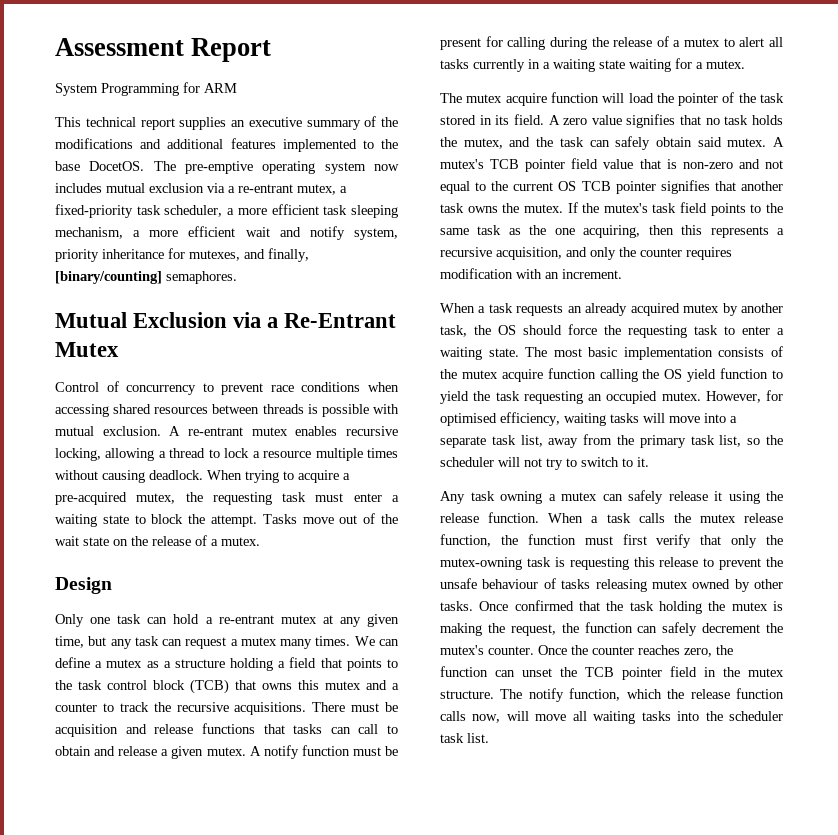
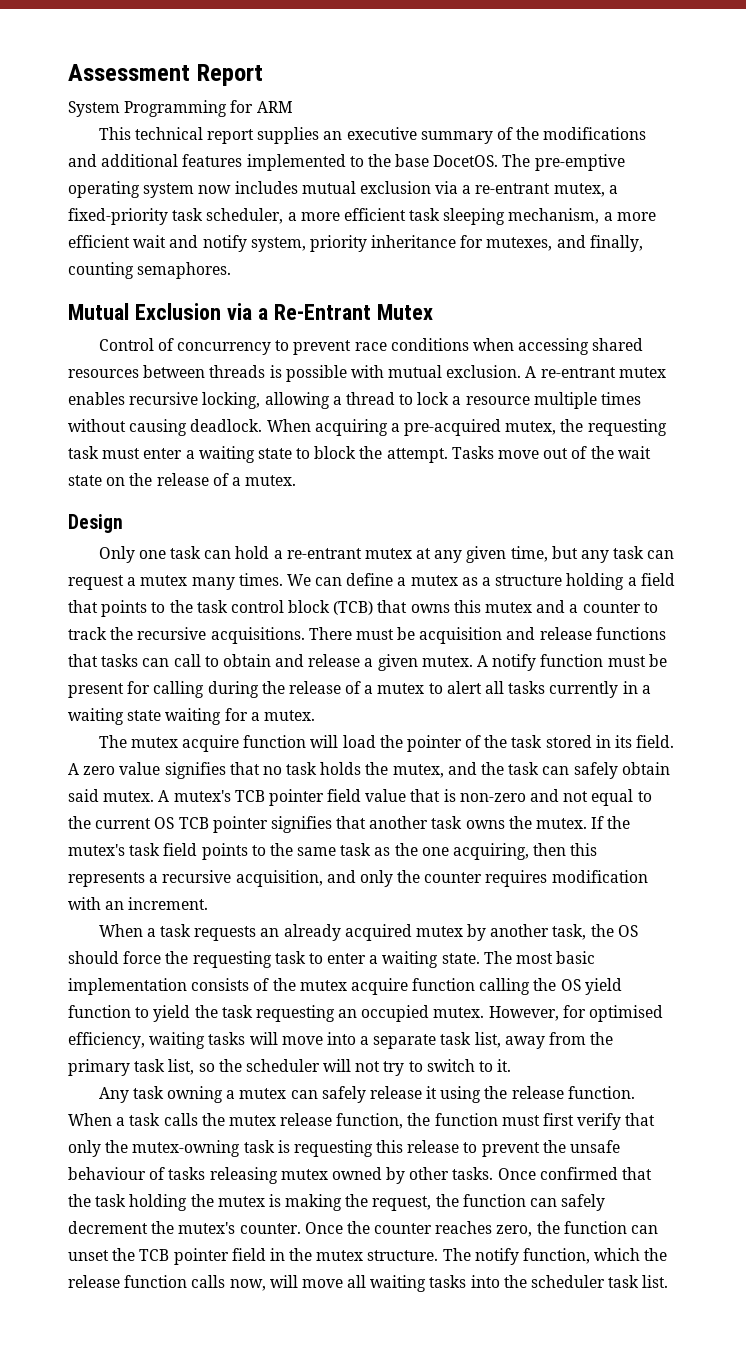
- The pre-emptive operating system now includes mutual exclusion via a re-entrant mutex, a fixed-priority task scheduler, a more efficient task sleeping mechanism, a more efficient wait and notify system, priority inheritance for mutexes, and finally, [binary/counting] semaphores.
+ The pre-emptive operating system now includes mutual exclusion via a re-entrant mutex, a fixed-priority task scheduler, a more efficient task sleeping mechanism, a more efficient wait and notify system, priority inheritance for mutexes, and finally, counting semaphores.
- When trying to acquire a pre-acquired mutex, the requesting task must enter a waiting state to block the attempt.
+ When acquiring a pre-acquired mutex, the requesting task must enter a waiting state to block the attempt.

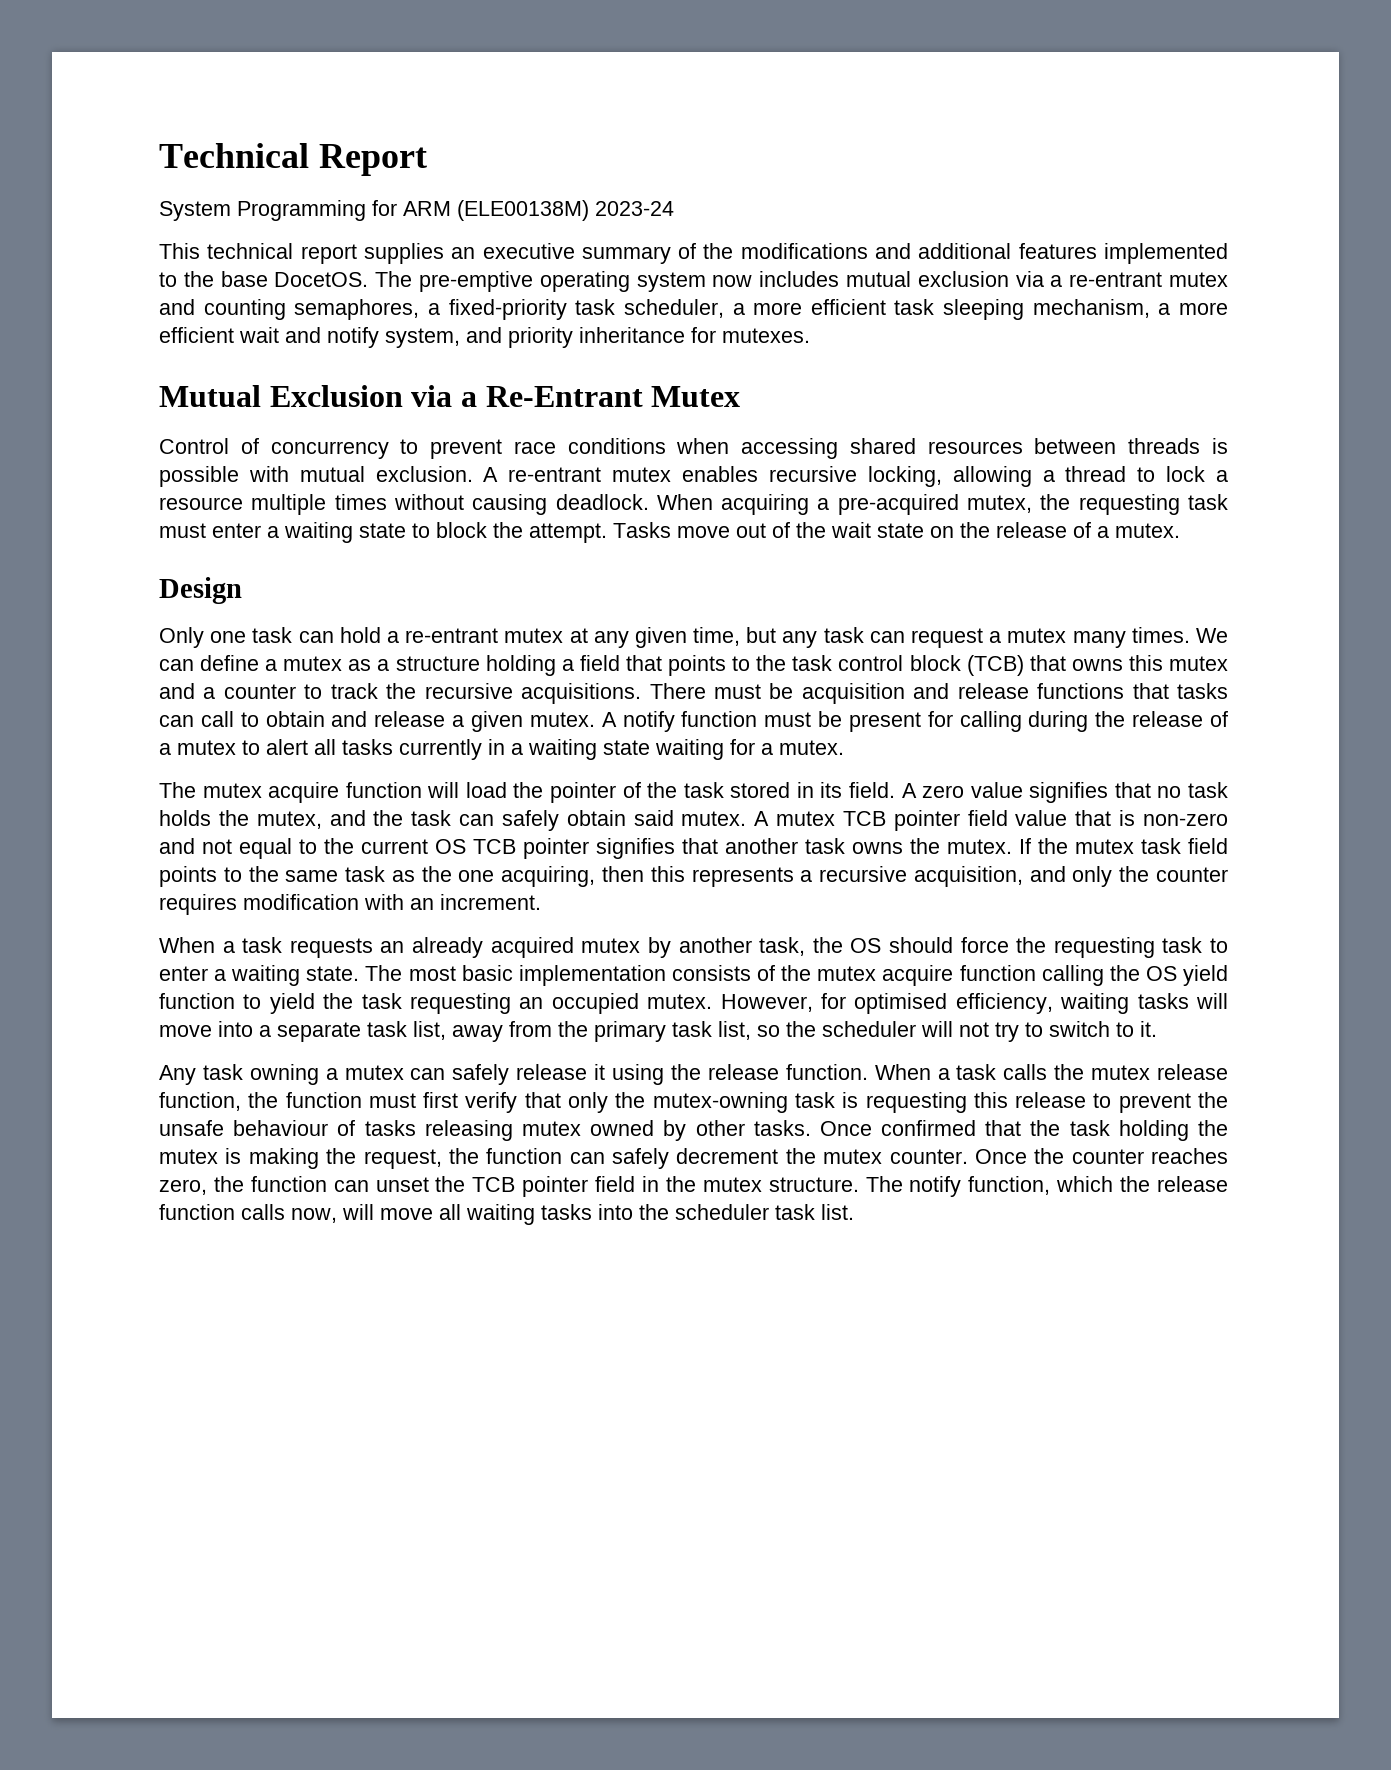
- Assessment Report
+ Technical Report
- System Programming for ARM
+ System Programming for ARM (ELE00138M) 2023-24
- The pre-emptive operating system now includes mutual exclusion via a re-entrant mutex, a fixed-priority task scheduler, a more efficient task sleeping mechanism, a more efficient wait and notify system, priority inheritance for mutexes, and finally, counting semaphores.
+ The pre-emptive operating system now includes mutual exclusion via a re-entrant mutex and counting semaphores, a fixed-priority task scheduler, a more efficient task sleeping mechanism, a more efficient wait and notify system, and priority inheritance for mutexes.
- A mutex's TCB pointer field value that is non-zero and not equal to the current OS TCB pointer signifies that another task owns the mutex.
+ A mutex TCB pointer field value that is non-zero and not equal to the current OS TCB pointer signifies that another task owns the mutex.
- If the mutex's task field points to the same task as the one acquiring, then this represents a recursive acquisition, and only the counter requires modification with an increment.
+ If the mutex task field points to the same task as the one acquiring, then this represents a recursive acquisition, and only the counter requires modification with an increment.
- Once confirmed that the task holding the mutex is making the request, the function can safely decrement the mutex's counter.
+ Once confirmed that the task holding the mutex is making the request, the function can safely decrement the mutex counter.

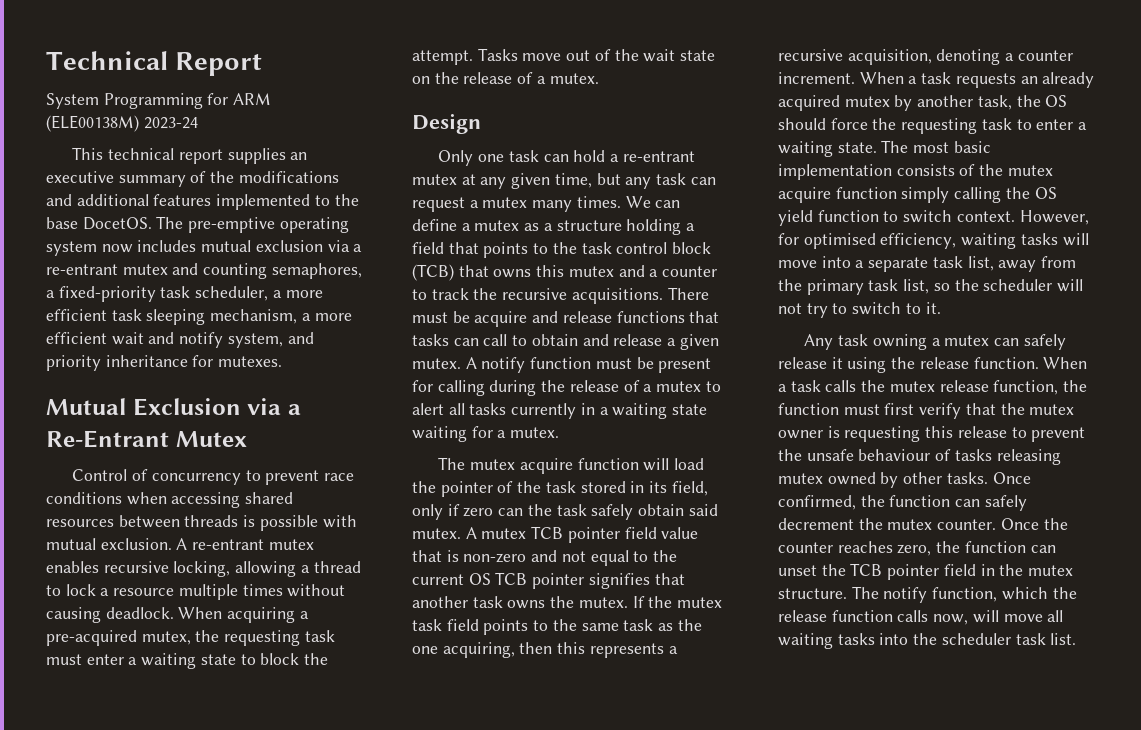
- There must be acquisition and release functions that tasks can call to obtain and release a given mutex.
+ There must be acquire and release functions that tasks can call to obtain and release a given mutex.
- The mutex acquire function will load the pointer of the task stored in its field. A zero value signifies that no task holds the mutex, and the task can safely obtain said mutex.
+ The mutex acquire function will load the pointer of the task stored in its field, only if zero can the task safely obtain said mutex.
- If the mutex task field points to the same task as the one acquiring, then this represents a recursive acquisition, and only the counter requires modification with an increment.
- When a task requests an already acquired mutex by another task, the OS should force the requesting task to enter a waiting state.
+ If the mutex task field points to the same task as the one acquiring, then this represents a recursive acquisition, denoting a counter increment. When a task requests an already acquired mutex by another task, the OS should force the requesting task to enter a waiting state.
- The most basic implementation consists of the mutex acquire function calling the OS yield function to yield the task requesting an occupied mutex.
+ The most basic implementation consists of the mutex acquire function simply calling the OS yield function to switch context.
- When a task calls the mutex release function, the function must first verify that only the mutex-owning task is requesting this release to prevent the unsafe behaviour of tasks releasing mutex owned by other tasks.
+ When a task calls the mutex release function, the function must first verify that the mutex owner is requesting this release to prevent the unsafe behaviour of tasks releasing mutex owned by other tasks.
- Once confirmed that the task holding the mutex is making the request, the function can safely decrement the mutex counter.
+ Once confirmed, the function can safely decrement the mutex counter.

